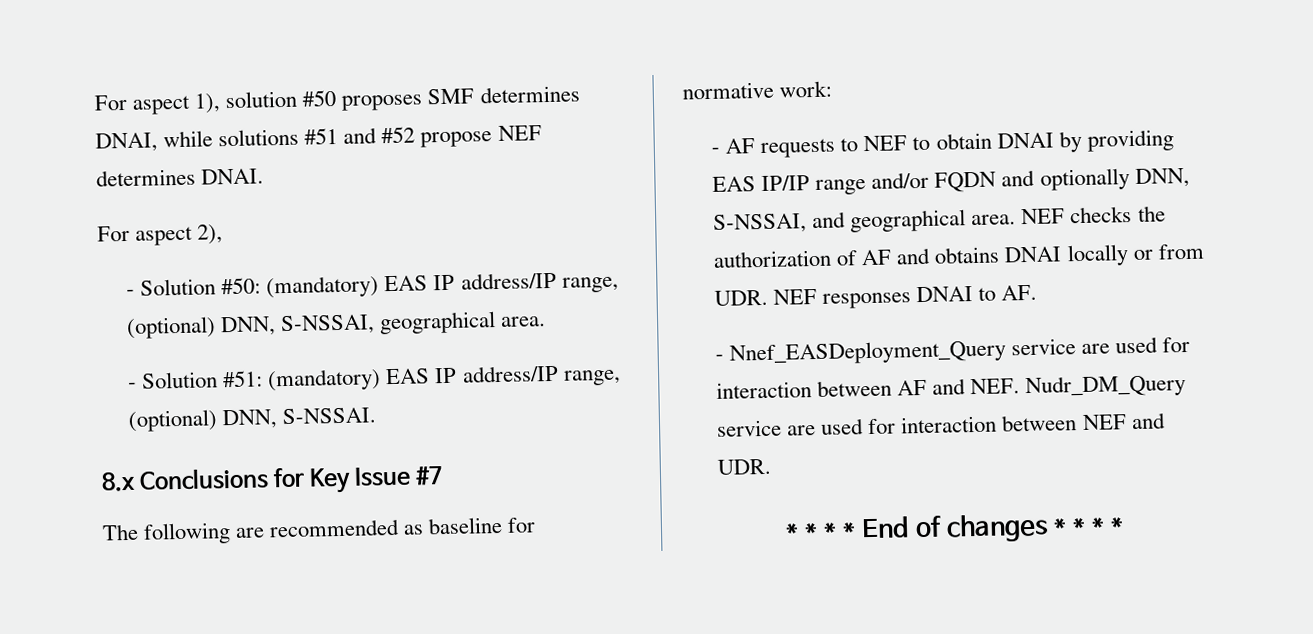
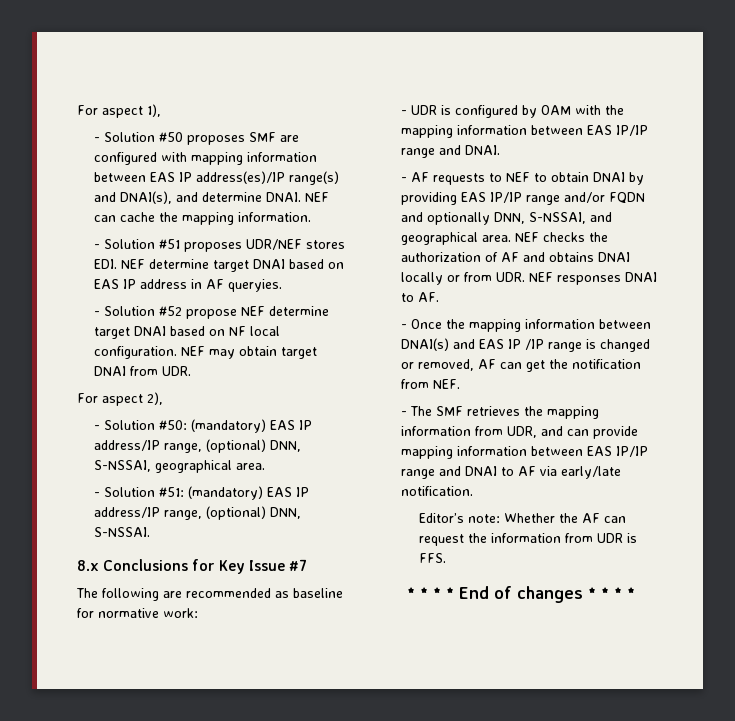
- For aspect 1), solution #50 proposes SMF determines DNAI, while solutions #51 and #52 propose NEF determines DNAI.
+ For aspect 1),
+ - Solution #50 proposes SMF are configured with mapping information between EAS IP address(es)/IP range(s) and DNAI(s), and determine DNAI. NEF can cache the mapping information.
+ - Solution #51 proposes UDR/NEF stores EDI. NEF determine target DNAI based on EAS IP address in AF queryies.
+ - Solution #52 propose NEF determine target DNAI based on NF local configuration. NEF may obtain target DNAI from UDR.
+ - UDR is configured by OAM with the mapping information between EAS IP/IP range and DNAI.
- - Nnef_EASDeployment_Query service are used for interaction between AF and NEF. Nudr_DM_Query service are used for interaction between NEF and UDR.
+ - Once the mapping information between DNAI(s) and EAS IP /IP range is changed or removed, AF can get the notification from NEF.
+ - The SMF retrieves the mapping information from UDR, and can provide mapping information between EAS IP/IP range and DNAI to AF via early/late notification.
+ Editor’s note: Whether the AF can request the information from UDR is FFS.

